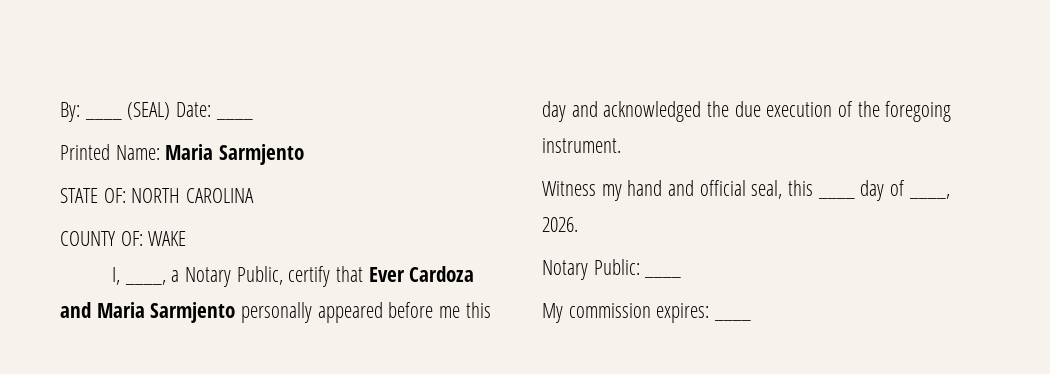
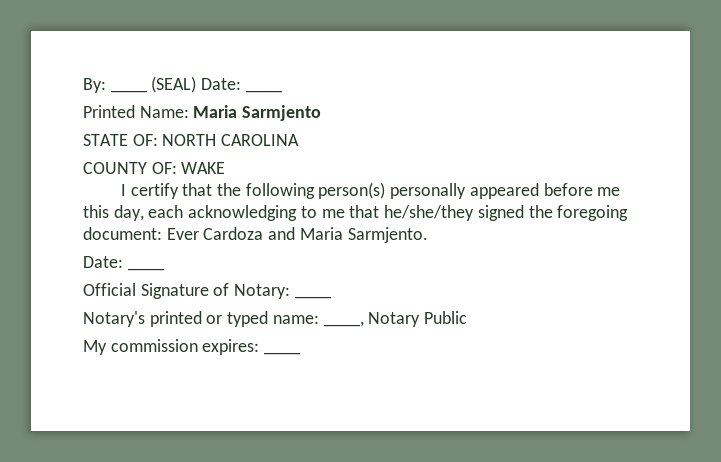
- I, ____, a Notary Public, certify that Ever Cardoza and Maria Sarmjento personally appeared before me this day and acknowledged the due execution of the foregoing instrument.
- Witness my hand and official seal, this ____ day of ____, 2026.
- Notary Public: ____
+ I certify that the following person(s) personally appeared before me this day, each acknowledging to me that he/she/they signed the foregoing document: Ever Cardoza and Maria Sarmjento.
+ Date: ____
+ Official Signature of Notary: ____
+ Notary's printed or typed name: ____, Notary Public

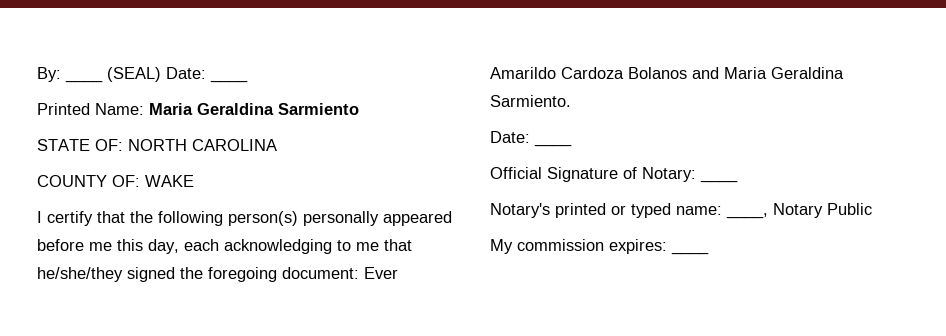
- Printed Name: Maria Sarmjento
+ Printed Name: Maria Geraldina Sarmiento
- I certify that the following person(s) personally appeared before me this day, each acknowledging to me that he/she/they signed the foregoing document: Ever Cardoza and Maria Sarmjento.
+ I certify that the following person(s) personally appeared before me this day, each acknowledging to me that he/she/they signed the foregoing document: Ever Amarildo Cardoza Bolanos and Maria Geraldina Sarmiento.

